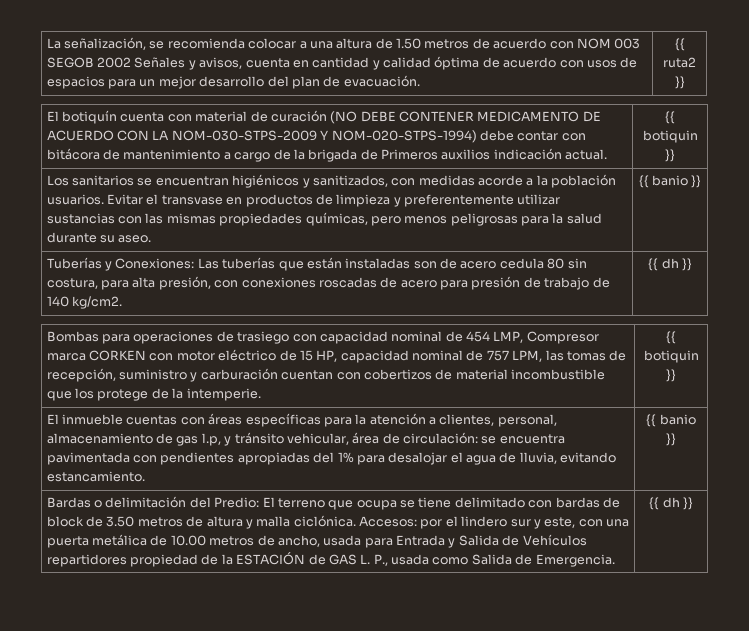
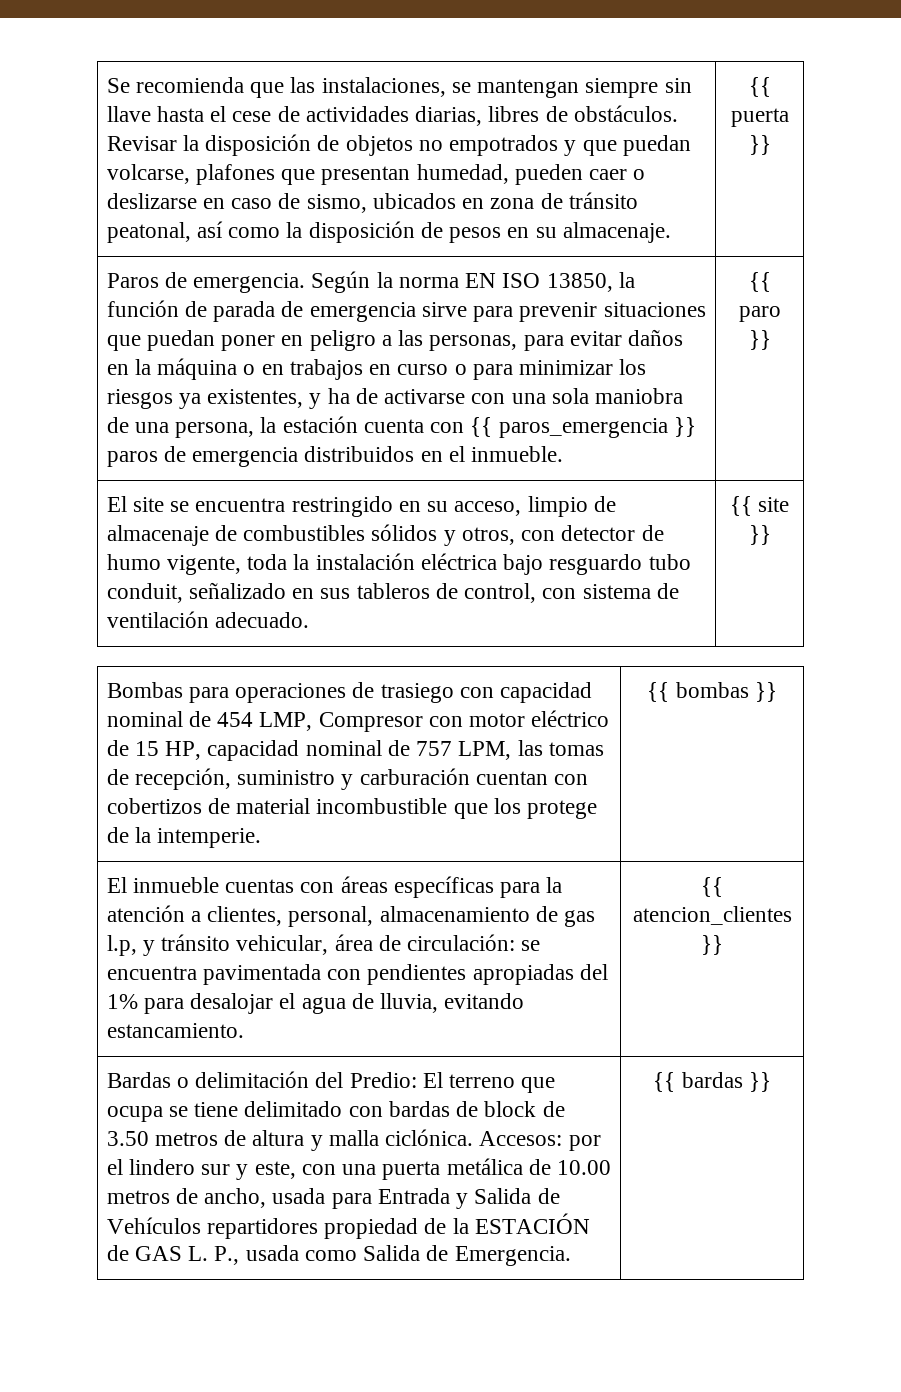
- La señalización, se recomienda colocar a una altura de 1.50 metros de acuerdo con NOM 003 SEGOB 2002 Señales y avisos, cuenta en cantidad y calidad óptima de acuerdo con usos de espacios para un mejor desarrollo del plan de evacuación. | {{ ruta2 }}
- El botiquín cuenta con material de curación (NO DEBE CONTENER MEDICAMENTO DE ACUERDO CON LA NOM-030-STPS-2009 Y NOM-020-STPS-1994) debe contar con bitácora de mantenimiento a cargo de la brigada de Primeros auxilios indicación actual. | {{ botiquin }}
- Los sanitarios se encuentran higiénicos y sanitizados, con medidas acorde a la población usuarios. Evitar el transvase en productos de limpieza y preferentemente utilizar sustancias con las mismas propiedades químicas, pero menos peligrosas para la salud durante su aseo. | {{ banio }}
- Tuberías y Conexiones: Las tuberías que están instaladas son de acero cedula 80 sin costura, para alta presión, con conexiones roscadas de acero para presión de trabajo de 140 kg/cm2. | {{ dh }}
+ Se recomienda que las instalaciones, se mantengan siempre sin llave hasta el cese de actividades diarias, libres de obstáculos. Revisar la disposición de objetos no empotrados y que puedan volcarse, plafones que presentan humedad, pueden caer o deslizarse en caso de sismo, ubicados en zona de tránsito peatonal, así como la disposición de pesos en su almacenaje. | {{ puerta }}
+ Paros de emergencia. Según la norma EN ISO 13850, la función de parada de emergencia sirve para prevenir situaciones que puedan poner en peligro a las personas, para evitar daños en la máquina o en trabajos en curso o para minimizar los riesgos ya existentes, y ha de activarse con una sola maniobra de una persona, la estación cuenta con {{ paros_emergencia }} paros de emergencia distribuidos en el inmueble. | {{ paro }}
+ El site se encuentra restringido en su acceso, limpio de almacenaje de combustibles sólidos y otros, con detector de humo vigente, toda la instalación eléctrica bajo resguardo tubo conduit, señalizado en sus tableros de control, con sistema de ventilación adecuado. | {{ site }}
- Bombas para operaciones de trasiego con capacidad nominal de 454 LMP, Compresor marca CORKEN con motor eléctrico de 15 HP, capacidad nominal de 757 LPM, las tomas de recepción, suministro y carburación cuentan con cobertizos de material incombustible que los protege de la intemperie. | {{ botiquin }}
+ Bombas para operaciones de trasiego con capacidad nominal de 454 LMP, Compresor con motor eléctrico de 15 HP, capacidad nominal de 757 LPM, las tomas de recepción, suministro y carburación cuentan con cobertizos de material incombustible que los protege de la intemperie. | {{ bombas }}
- El inmueble cuentas con áreas específicas para la atención a clientes, personal, almacenamiento de gas l.p, y tránsito vehicular, área de circulación: se encuentra pavimentada con pendientes apropiadas del 1% para desalojar el agua de lluvia, evitando estancamiento. | {{ banio }}
+ El inmueble cuentas con áreas específicas para la atención a clientes, personal, almacenamiento de gas l.p, y tránsito vehicular, área de circulación: se encuentra pavimentada con pendientes apropiadas del 1% para desalojar el agua de lluvia, evitando estancamiento. | {{ atencion_clientes }}
- Accesos: por el lindero sur y este, con una puerta metálica de 10.00 metros de ancho, usada para Entrada y Salida de Vehículos repartidores propiedad de la ESTACIÓN de GAS L. P., usada como Salida de Emergencia. | {{ dh }}
+ Accesos: por el lindero sur y este, con una puerta metálica de 10.00 metros de ancho, usada para Entrada y Salida de Vehículos repartidores propiedad de la ESTACIÓN de GAS L. P., usada como Salida de Emergencia. | {{ bardas }}

